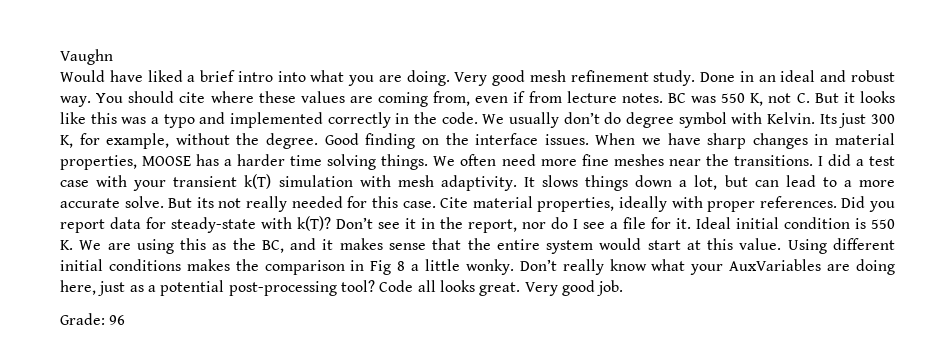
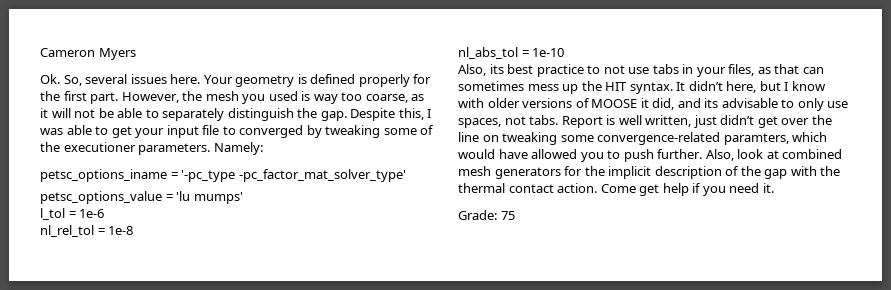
- Vaughn
- Would have liked a brief intro into what you are doing. Very good mesh refinement study. Done in an ideal and robust way. You should cite where these values are coming from, even if from lecture notes. BC was 550 K, not C. But it looks like this was a typo and implemented correctly in the code. We usually don’t do degree symbol with Kelvin. Its just 300 K, for example, without the degree. Good finding on the interface issues. When we have sharp changes in material properties, MOOSE has a harder time solving things. We often need more fine meshes near the transitions. I did a test case with your transient k(T) simulation with mesh adaptivity. It slows things down a lot, but can lead to a more accurate solve. But its not really needed for this case. Cite material properties, ideally with proper references. Did you report data for steady-state with k(T)? Don’t see it in the report, nor do I see a file for it. Ideal initial condition is 550 K. We are using this as the BC, and it makes sense that the entire system would start at this value. Using different initial conditions makes the comparison in Fig 8 a little wonky. Don’t really know what your AuxVariables are doing here, just as a potential post-processing tool? Code all looks great. Very good job.
+ Cameron Myers
+ Ok. So, several issues here. Your geometry is defined properly for the first part. However, the mesh you used is way too coarse, as it will not be able to separately distinguish the gap. Despite this, I was able to get your input file to converged by tweaking some of the executioner parameters. Namely:
+ petsc_options_iname = '-pc_type -pc_factor_mat_solver_type'
+ petsc_options_value = 'lu mumps'
+ l_tol = 1e-6
+ nl_rel_tol = 1e-8
+ nl_abs_tol = 1e-10
+ Also, its best practice to not use tabs in your files, as that can sometimes mess up the HIT syntax. It didn’t here, but I know with older versions of MOOSE it did, and its advisable to only use spaces, not tabs. Report is well written, just didn’t get over the line on tweaking some convergence-related paramters, which would have allowed you to push further. Also, look at combined mesh generators for the implicit description of the gap with the thermal contact action. Come get help if you need it.
- Grade: 96
+ Grade: 75

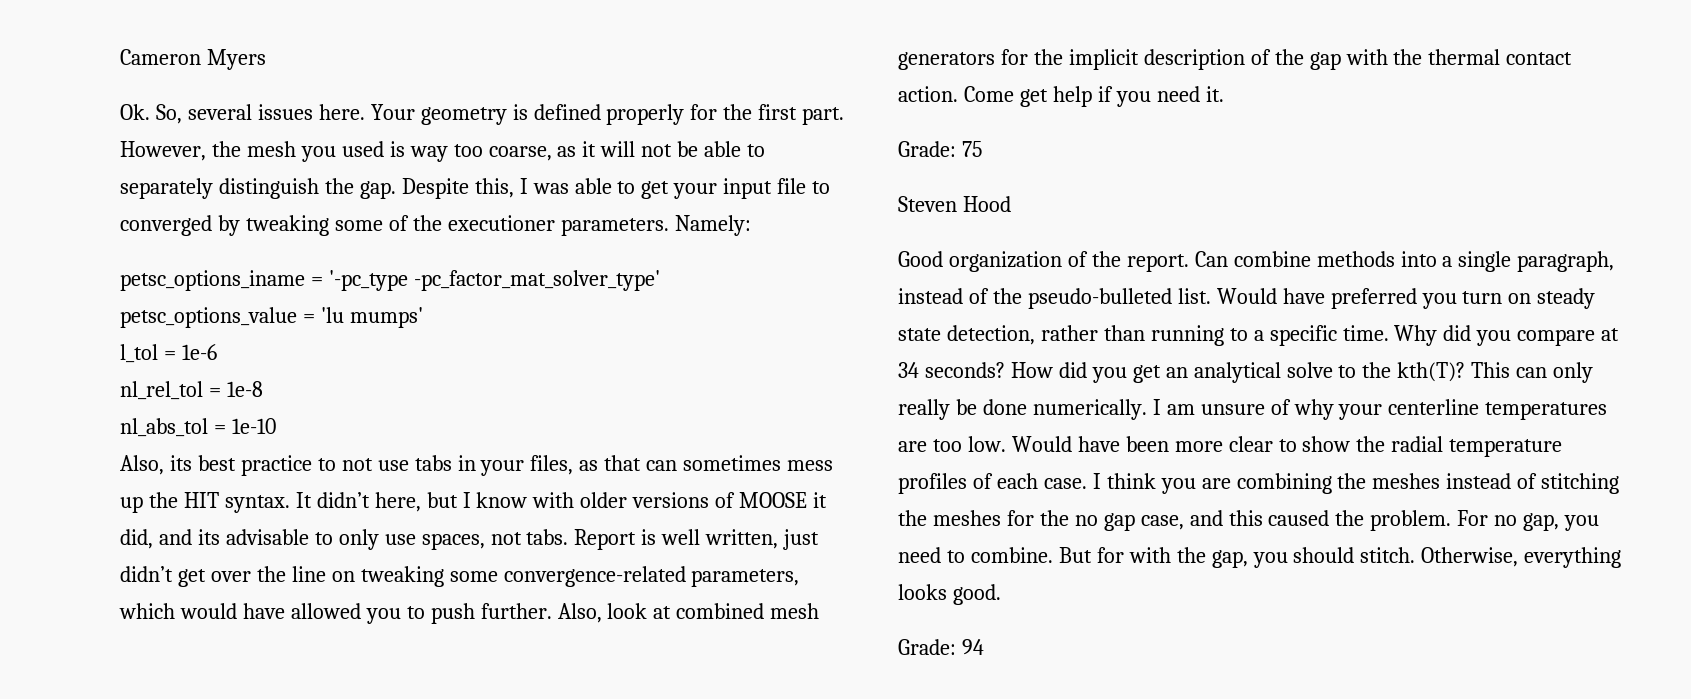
- Report is well written, just didn’t get over the line on tweaking some convergence-related paramters, which would have allowed you to push further.
+ Report is well written, just didn’t get over the line on tweaking some convergence-related parameters, which would have allowed you to push further.
+ Steven Hood
+ Good organization of the report. Can combine methods into a single paragraph, instead of the pseudo-bulleted list. Would have preferred you turn on steady state detection, rather than running to a specific time. Why did you compare at 34 seconds? How did you get an analytical solve to the kth(T)? This can only really be done numerically. I am unsure of why your centerline temperatures are too low. Would have been more clear to show the radial temperature profiles of each case. I think you are combining the meshes instead of stitching the meshes for the no gap case, and this caused the problem. For no gap, you need to combine. But for with the gap, you should stitch. Otherwise, everything looks good.
+ Grade: 94

